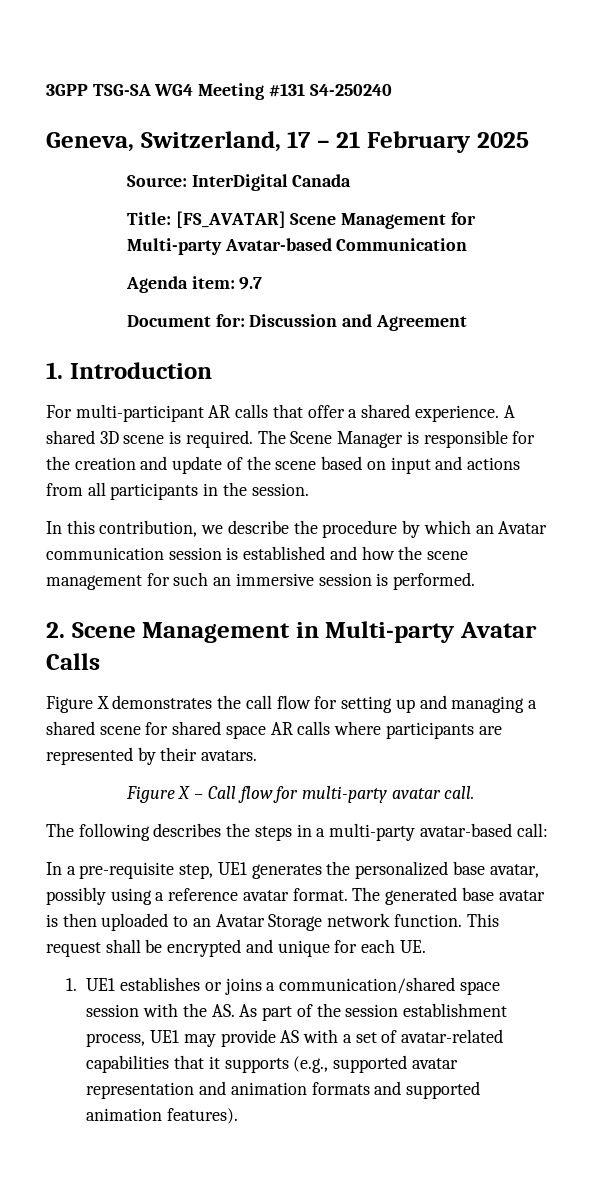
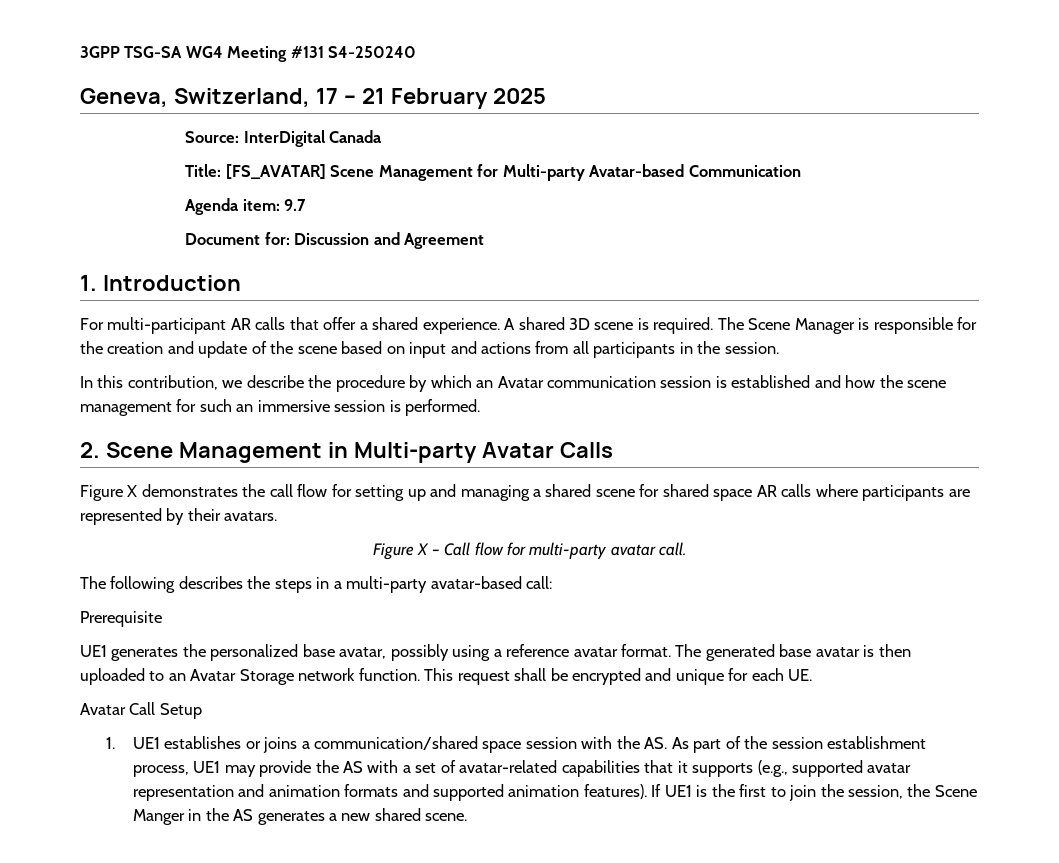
- In a pre-requisite step, UE1 generates the personalized base avatar, possibly using a reference avatar format.
+ Prerequisite
+ UE1 generates the personalized base avatar, possibly using a reference avatar format.
+ Avatar Call Setup
- 1. UE1 establishes or joins a communication/shared space session with the AS. As part of the session establishment process, UE1 may provide AS with a set of avatar-related capabilities that it supports (e.g., supported avatar representation and animation formats and supported animation features).
+ 1. UE1 establishes or joins a communication/shared space session with the AS. As part of the session establishment process, UE1 may provide the AS with a set of avatar-related capabilities that it supports (e.g., supported avatar representation and animation formats and supported animation features).
+ If UE1 is the first to join the session, the Scene Manger in the AS generates a new shared scene.

